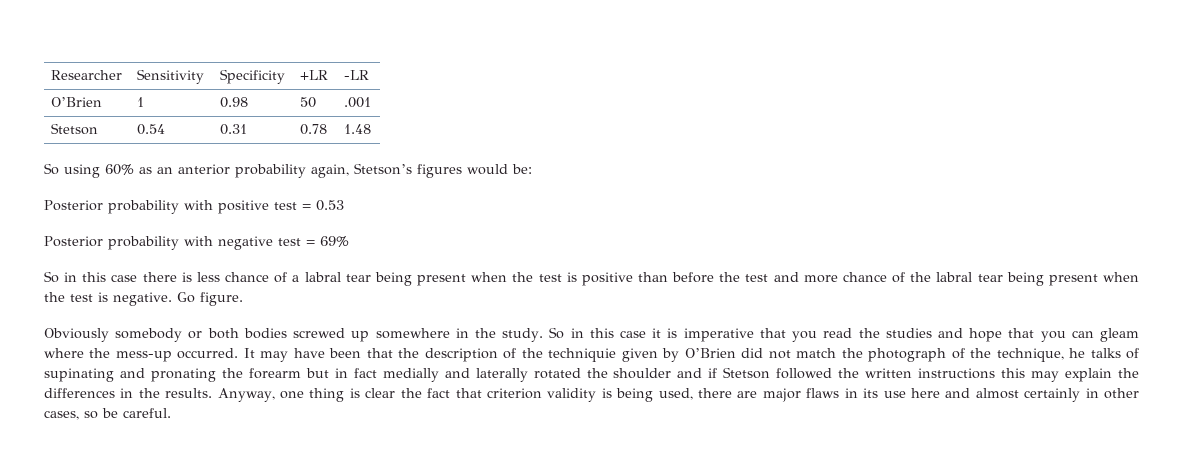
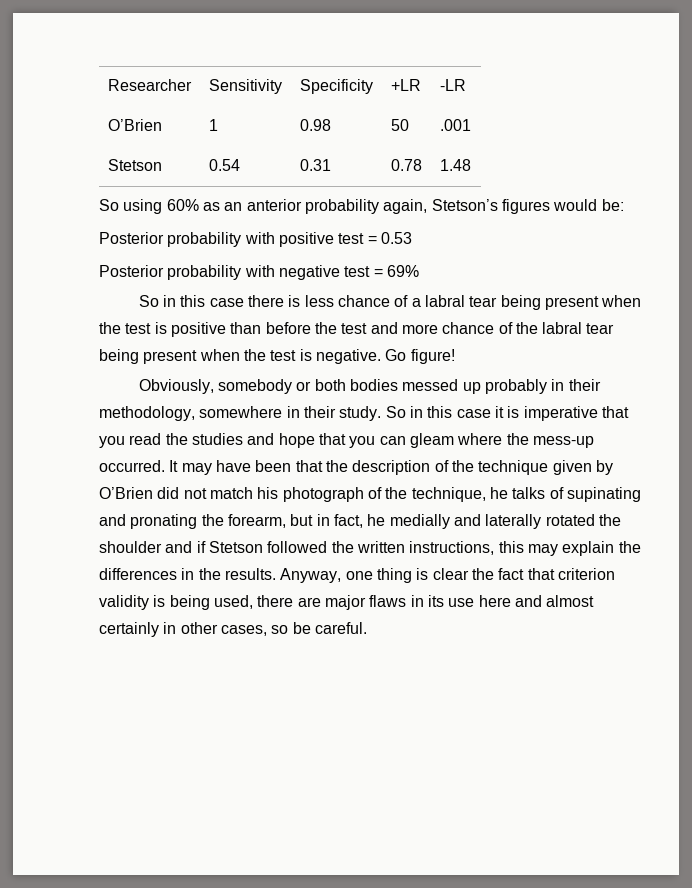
- Go figure.
- Obviously somebody or both bodies screwed up somewhere in the study.
+ Go figure!
+ Obviously, somebody or both bodies messed up probably in their methodology, somewhere in their study.
- It may have been that the description of the techniquie given by O’Brien did not match the photograph of the technique, he talks of supinating and pronating the forearm but in fact medially and laterally rotated the shoulder and if Stetson followed the written instructions this may explain the differences in the results.
+ It may have been that the description of the technique given by O’Brien did not match his photograph of the technique, he talks of supinating and pronating the forearm, but in fact, he medially and laterally rotated the shoulder and if Stetson followed the written instructions, this may explain the differences in the results.

